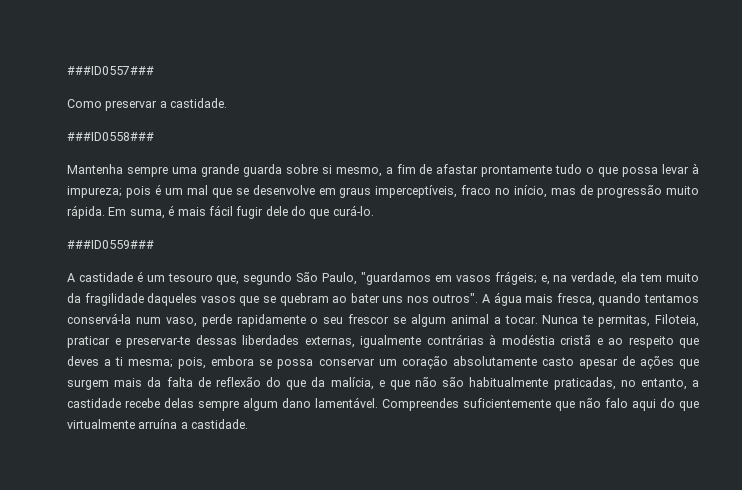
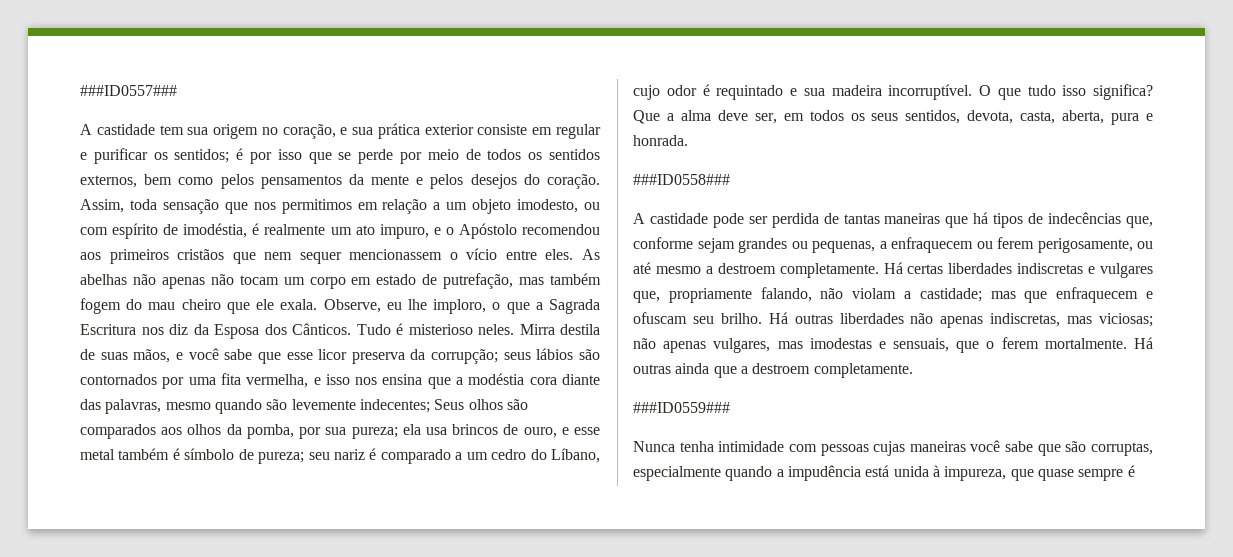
- Como preservar a castidade.
+ A castidade tem sua origem no coração, e sua prática exterior consiste em regular e purificar os sentidos; é por isso que se perde por meio de todos os sentidos externos, bem como pelos pensamentos da mente e pelos desejos do coração. Assim, toda sensação que nos permitimos em relação a um objeto imodesto, ou com espírito de imodéstia, é realmente um ato impuro, e o Apóstolo recomendou aos primeiros cristãos que nem sequer mencionassem o vício entre eles. As abelhas não apenas não tocam um corpo em estado de putrefação, mas também fogem do mau cheiro que ele exala. Observe, eu lhe imploro, o que a Sagrada Escritura nos diz da Esposa dos Cânticos. Tudo é misterioso neles. Mirra destila de suas mãos, e você sabe que esse licor preserva da corrupção; seus lábios são contornados por uma fita vermelha, e isso nos ensina que a modéstia cora diante das palavras, mesmo quando são levemente indecentes; Seus olhos são comparados aos olhos da pomba, por sua pureza; ela usa brincos de ouro, e esse metal também é símbolo de pureza; seu nariz é comparado a um cedro do Líbano, cujo odor é requintado e sua madeira incorruptível. O que tudo isso significa? Que a alma deve ser, em todos os seus sentidos, devota, casta, aberta, pura e honrada.
  ###ID0558###
- Mantenha sempre uma grande guarda sobre si mesmo, a fim de afastar prontamente tudo o que possa levar à impureza; pois é um mal que se desenvolve em graus imperceptíveis, fraco no início, mas de progressão muito rápida. Em suma, é mais fácil fugir dele do que curá-lo.
+ A castidade pode ser perdida de tantas maneiras que há tipos de indecências que, conforme sejam grandes ou pequenas, a enfraquecem ou ferem perigosamente, ou até mesmo a destroem completamente. Há certas liberdades indiscretas e vulgares que, propriamente falando, não violam a castidade; mas que enfraquecem e ofuscam seu brilho. Há outras liberdades não apenas indiscretas, mas viciosas; não apenas vulgares, mas imodestas e sensuais, que o ferem mortalmente. Há outras ainda que a destroem completamente.
  ###ID0559###
- A castidade é um tesouro que, segundo São Paulo, "guardamos em vasos frágeis; e, na verdade, ela tem muito da fragilidade daqueles vasos que se quebram ao bater uns nos outros". A água mais fresca, quando tentamos conservá-la num vaso, perde rapidamente o seu frescor se algum animal a tocar. Nunca te permitas, Filoteia, praticar e preservar-te dessas liberdades externas, igualmente contrárias à modéstia cristã e ao respeito que deves a ti mesma; pois, embora se possa conservar um coração absolutamente casto apesar de ações que surgem mais da falta de reflexão do que da malícia, e que não são habitualmente praticadas, no entanto, a castidade recebe delas sempre algum dano lamentável. Compreendes suficientemente que não falo aqui do que virtualmente arruína a castidade.
+ Nunca tenha intimidade com pessoas cujas maneiras você sabe que são corruptas, especialmente quando a impudência está unida à impureza, que quase sempre é

